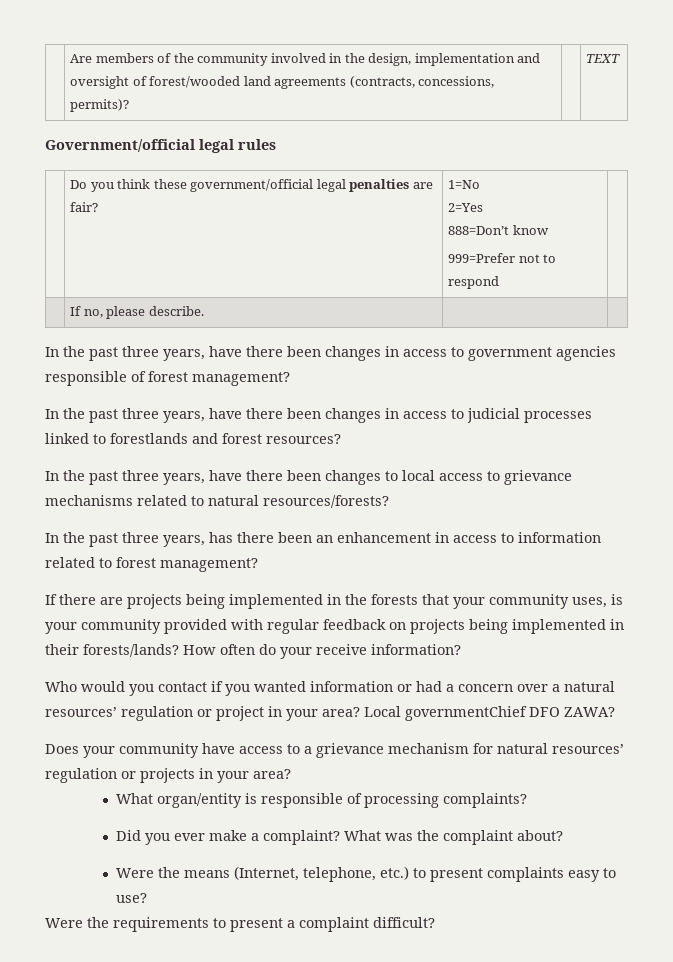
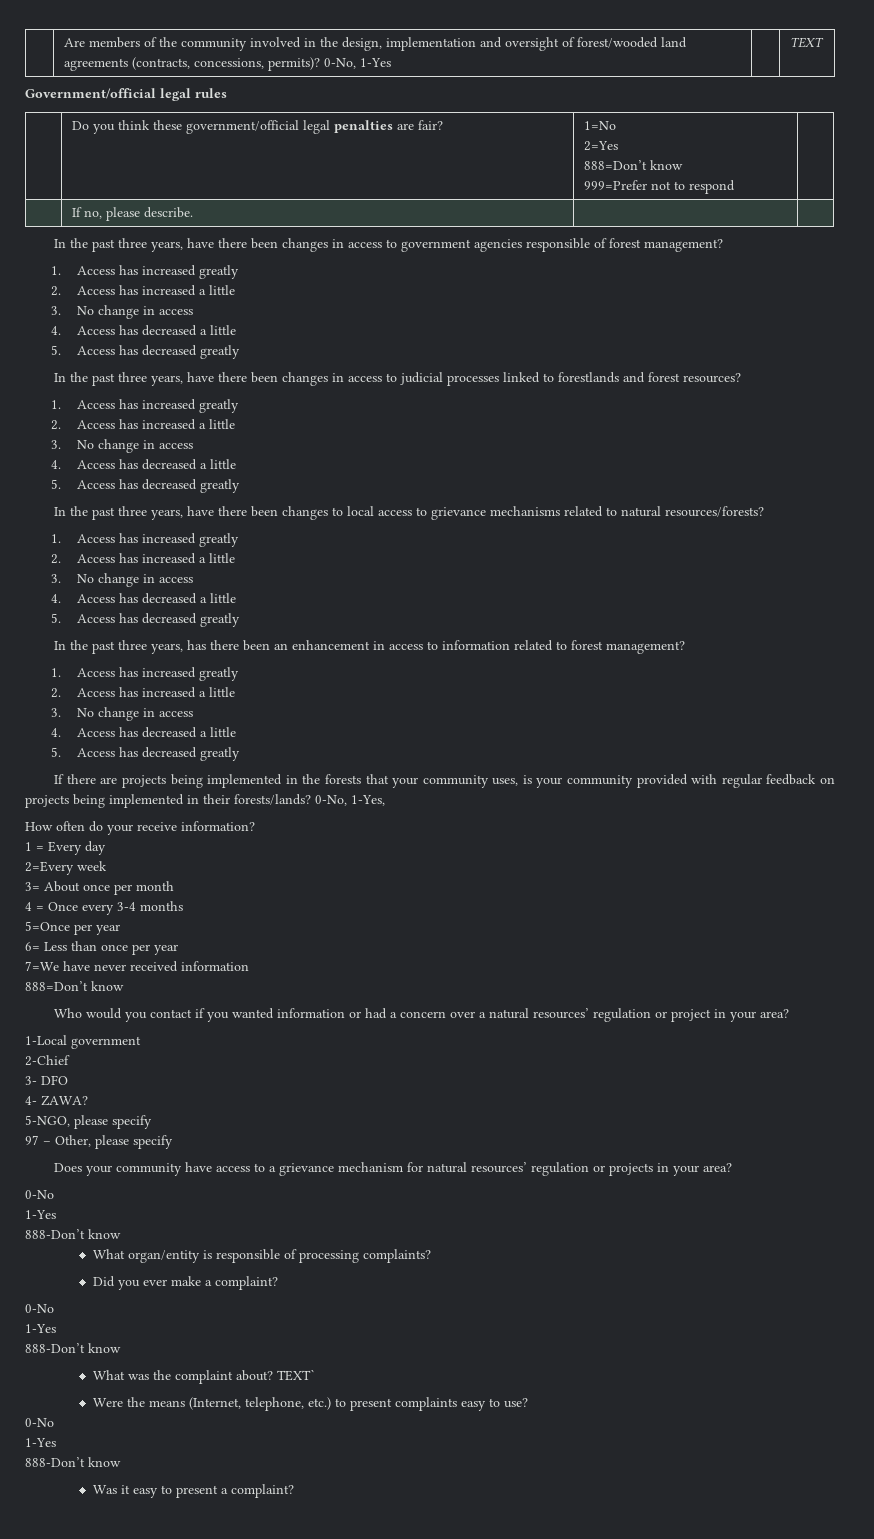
- | Are members of the community involved in the design, implementation and oversight of forest/wooded land agreements (contracts, concessions, permits)? | | TEXT
+ | Are members of the community involved in the design, implementation and oversight of forest/wooded land agreements (contracts, concessions, permits)? 0-No, 1-Yes | | TEXT
  In the past three years, have there been changes in access to government agencies responsible of forest management?
+ 1. Access has increased greatly
+ 2. Access has increased a little
+ 3. No change in access
+ 4. Access has decreased a little
+ 5. Access has decreased greatly
  In the past three years, have there been changes in access to judicial processes linked to forestlands and forest resources?
+ 1. Access has increased greatly
+ 2. Access has increased a little
+ 3. No change in access
+ 4. Access has decreased a little
+ 5. Access has decreased greatly
  In the past three years, have there been changes to local access to grievance mechanisms related to natural resources/forests?
+ 1. Access has increased greatly
+ 2. Access has increased a little
+ 3. No change in access
+ 4. Access has decreased a little
+ 5. Access has decreased greatly
  In the past three years, has there been an enhancement in access to information related to forest management?
+ 1. Access has increased greatly
+ 2. Access has increased a little
+ 3. No change in access
+ 4. Access has decreased a little
+ 5. Access has decreased greatly
- If there are projects being implemented in the forests that your community uses, is your community provided with regular feedback on projects being implemented in their forests/lands? How often do your receive information?
+ If there are projects being implemented in the forests that your community uses, is your community provided with regular feedback on projects being implemented in their forests/lands? 0-No, 1-Yes,
+ How often do your receive information?
+ 1 = Every day
+ 2=Every week
+ 3= About once per month
+ 4 = Once every 3-4 months
+ 5=Once per year
+ 6= Less than once per year
+ 7=We have never received information
+ 888=Don’t know
- Who would you contact if you wanted information or had a concern over a natural resources’ regulation or project in your area? Local governmentChief DFO ZAWA?
+ Who would you contact if you wanted information or had a concern over a natural resources’ regulation or project in your area?
+ 1-Local government
+ 2-Chief
+ 3- DFO
+ 4- ZAWA?
+ 5-NGO, please specify
+ 97 – Other, please specify
  Does your community have access to a grievance mechanism for natural resources’ regulation or projects in your area?
+ 0-No
+ 1-Yes
+ 888-Don’t know
- Did you ever make a complaint? What was the complaint about?
+ Did you ever make a complaint?
+ 0-No
+ 1-Yes
+ 888-Don’t know
+ What was the complaint about? TEXT`
  Were the means (Internet, telephone, etc.) to present complaints easy to use?
- Were the requirements to present a complaint difficult?
+ 0-No
+ 1-Yes
+ 888-Don’t know
+ Was it easy to present a complaint?

